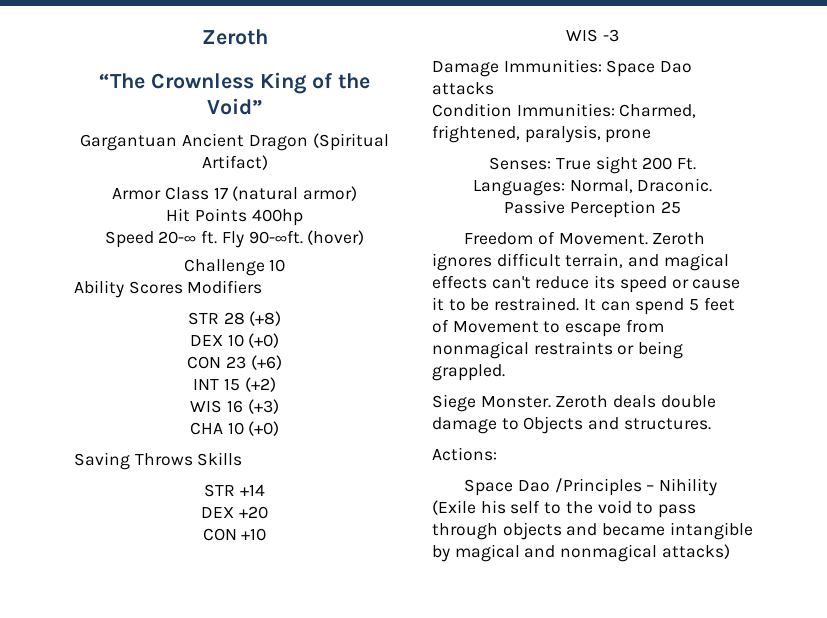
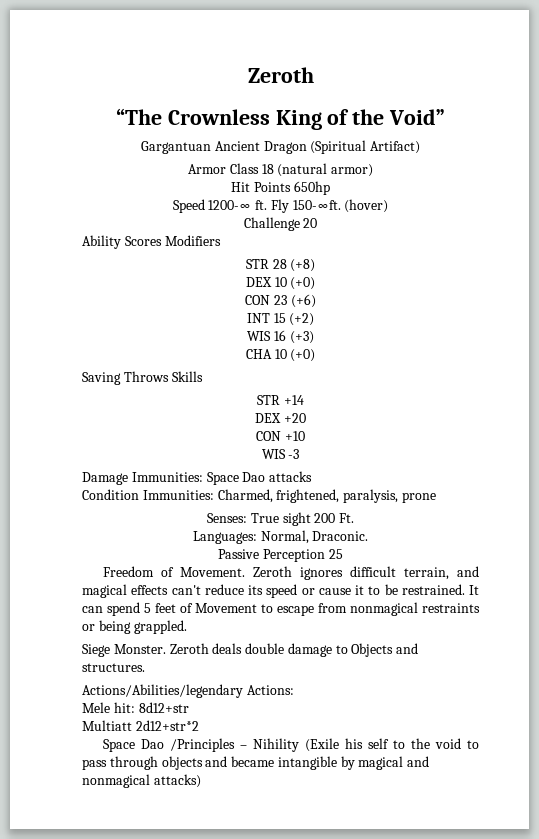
- Armor Class 17 (natural armor)
+ Armor Class 18 (natural armor)
- Hit Points 400hp
+ Hit Points 650hp
- Speed 20-∞ ft.
+ Speed 1200-∞ ft.
- Fly 90-∞ft.
+ Fly 150-∞ft.
- Challenge 10
+ Challenge 20
- Actions:
+ Actions/Abilities/legendary Actions:
+ Mele hit: 8d12+str
+ Multiatt 2d12+str*2

